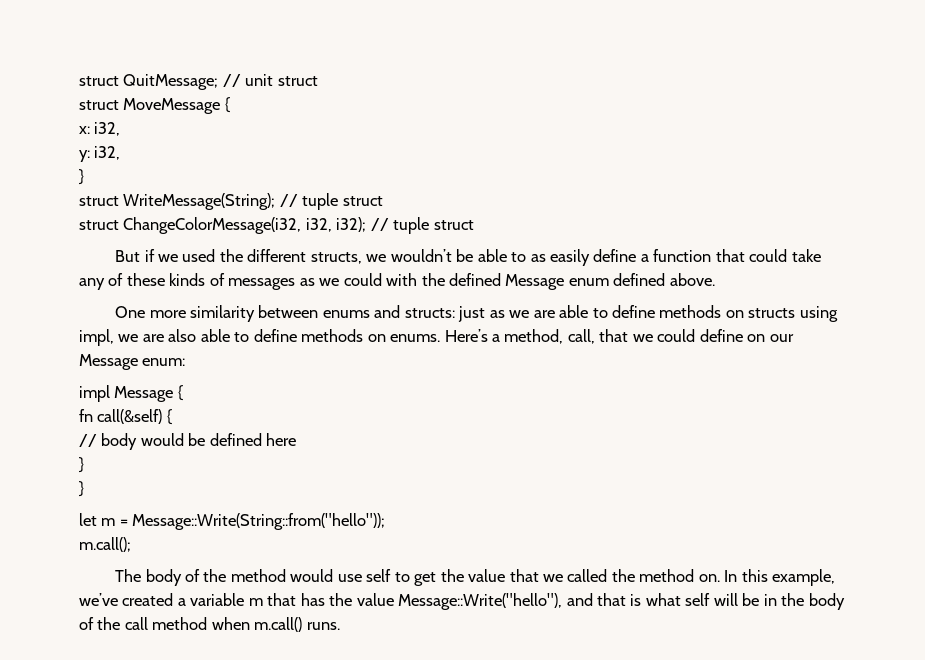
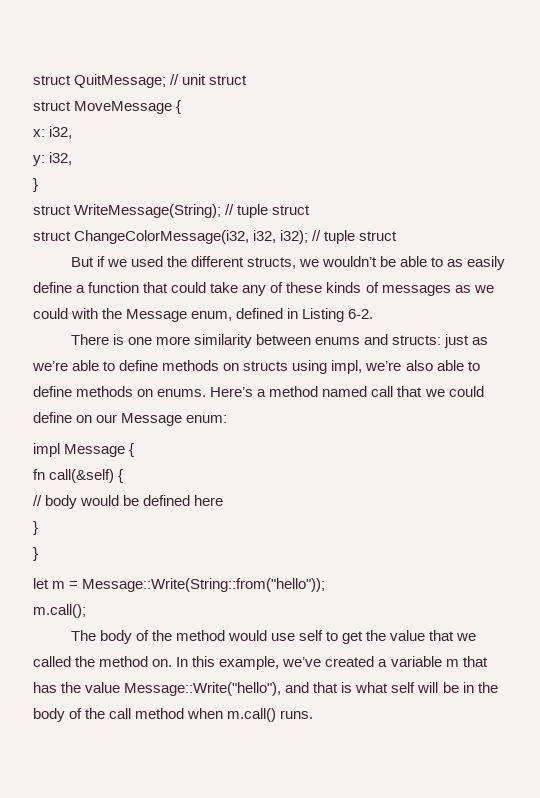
- But if we used the different structs, we wouldn’t be able to as easily define a function that could take any of these kinds of messages as we could with the defined Message enum defined above.
- One more similarity between enums and structs: just as we are able to define methods on structs using impl, we are also able to define methods on enums.
+ But if we used the different structs, we wouldn’t be able to as easily define a function that could take any of these kinds of messages as we could with the Message enum, defined in Listing 6-2.
+ There is one more similarity between enums and structs: just as we’re able to define methods on structs using impl, we’re also able to define methods on enums.
- Here’s a method, call, that we could define on our Message enum:
+ Here’s a method named call that we could define on our Message enum:

